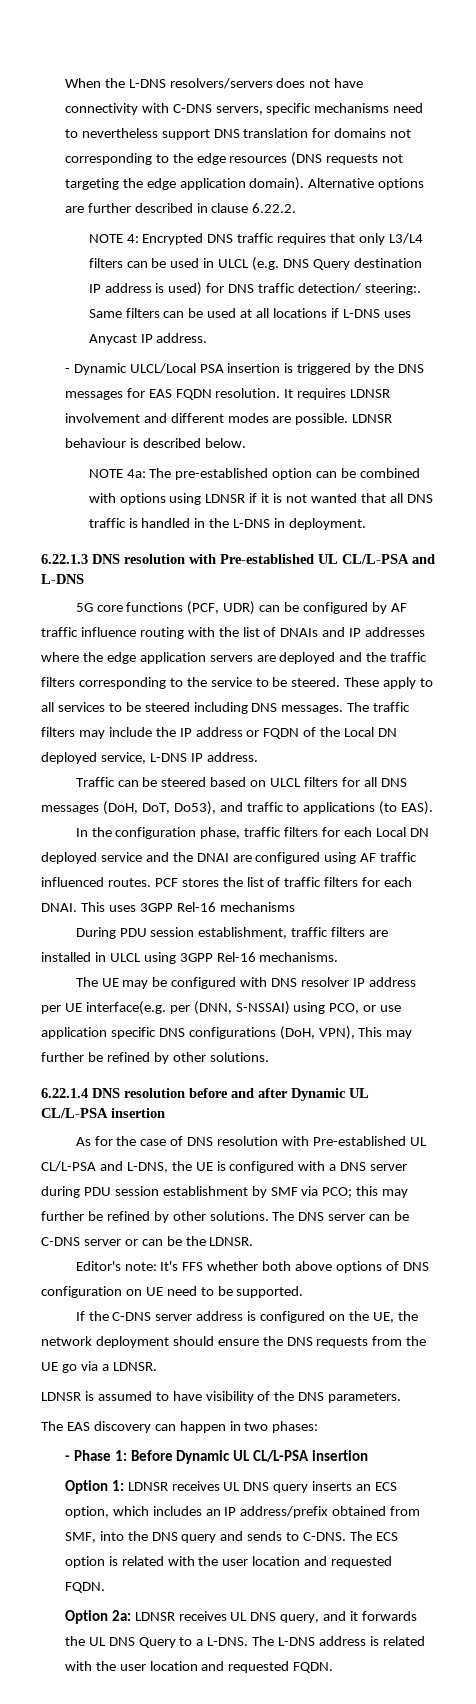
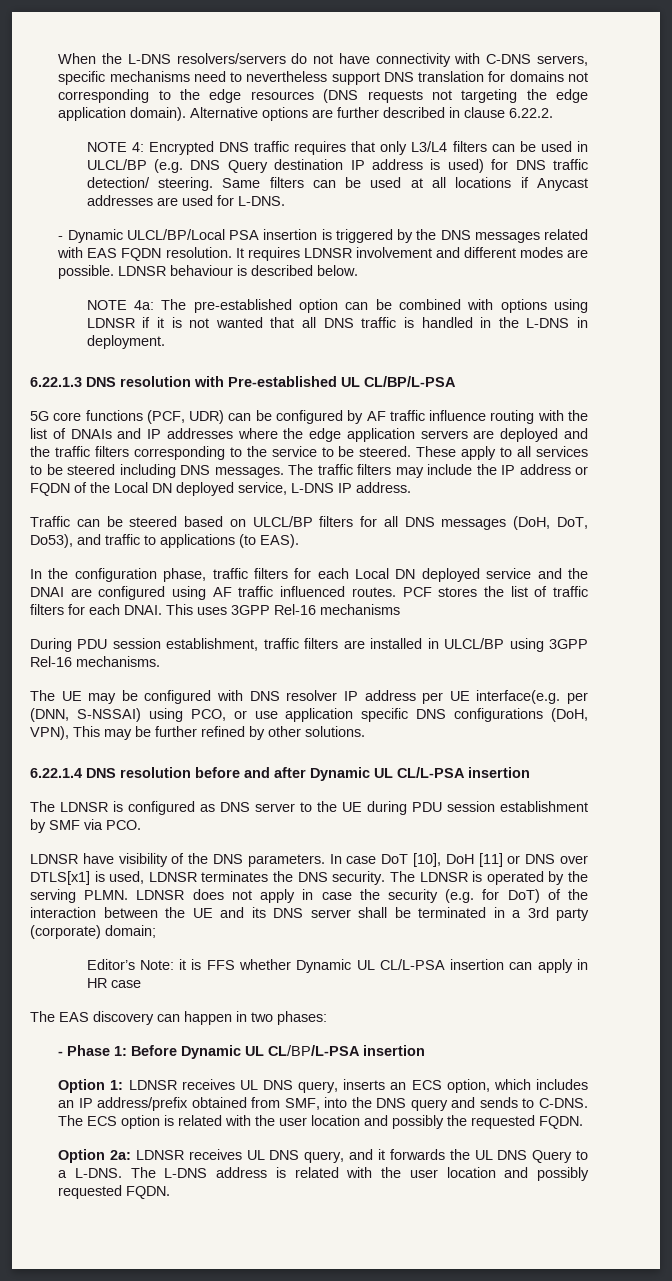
- When the L-DNS resolvers/servers does not have connectivity with C-DNS servers, specific mechanisms need to nevertheless support DNS translation for domains not corresponding to the edge resources (DNS requests not targeting the edge application domain).
+ When the L-DNS resolvers/servers do not have connectivity with C-DNS servers, specific mechanisms need to nevertheless support DNS translation for domains not corresponding to the edge resources (DNS requests not targeting the edge application domain).
- NOTE 4: Encrypted DNS traffic requires that only L3/L4 filters can be used in ULCL (e.g. DNS Query destination IP address is used) for DNS traffic detection/ steering:.
+ NOTE 4: Encrypted DNS traffic requires that only L3/L4 filters can be used in ULCL/BP (e.g. DNS Query destination IP address is used) for DNS traffic detection/ steering.
- Same filters can be used at all locations if L-DNS uses Anycast IP address.
+ Same filters can be used at all locations if Anycast addresses are used for L-DNS.
- - Dynamic ULCL/Local PSA insertion is triggered by the DNS messages for EAS FQDN resolution.
+ - Dynamic ULCL/BP/Local PSA insertion is triggered by the DNS messages related with EAS FQDN resolution.
- 6.22.1.3 DNS resolution with Pre-established UL CL/L-PSA and L-DNS
+ 6.22.1.3 DNS resolution with Pre-established UL CL/BP/L-PSA
- Traffic can be steered based on ULCL filters for all DNS messages (DoH, DoT, Do53), and traffic to applications (to EAS).
+ Traffic can be steered based on ULCL/BP filters for all DNS messages (DoH, DoT, Do53), and traffic to applications (to EAS).
- During PDU session establishment, traffic filters are installed in ULCL using 3GPP Rel-16 mechanisms.
+ During PDU session establishment, traffic filters are installed in ULCL/BP using 3GPP Rel-16 mechanisms.
- The UE may be configured with DNS resolver IP address per UE interface(e.g. per (DNN, S-NSSAI) using PCO, or use application specific DNS configurations (DoH, VPN), This may further be refined by other solutions.
+ The UE may be configured with DNS resolver IP address per UE interface(e.g. per (DNN, S-NSSAI) using PCO, or use application specific DNS configurations (DoH, VPN), This may be further refined by other solutions.
- As for the case of DNS resolution with Pre-established UL CL/L-PSA and L-DNS, the UE is configured with a DNS server during PDU session establishment by SMF via PCO; this may further be refined by other solutions. The DNS server can be C-DNS server or can be the LDNSR.
- Editor's note: It's FFS whether both above options of DNS configuration on UE need to be supported.
- If the C-DNS server address is configured on the UE, the network deployment should ensure the DNS requests from the UE go via a LDNSR.
- LDNSR is assumed to have visibility of the DNS parameters.
+ The LDNSR is configured as DNS server to the UE during PDU session establishment by SMF via PCO.
+ LDNSR have visibility of the DNS parameters. In case DoT [10], DoH [11] or DNS over DTLS[x1] is used, LDNSR terminates the DNS security. The LDNSR is operated by the serving PLMN. LDNSR does not apply in case the security (e.g. for DoT) of the interaction between the UE and its DNS server shall be terminated in a 3rd party (corporate) domain;
+ Editor’s Note: it is FFS whether Dynamic UL CL/L-PSA insertion can apply in HR case
- - Phase 1: Before Dynamic UL CL/L-PSA insertion
+ - Phase 1: Before Dynamic UL CL/BP/L-PSA insertion
- Option 1: LDNSR receives UL DNS query inserts an ECS option, which includes an IP address/prefix obtained from SMF, into the DNS query and sends to C-DNS.
+ Option 1: LDNSR receives UL DNS query, inserts an ECS option, which includes an IP address/prefix obtained from SMF, into the DNS query and sends to C-DNS.
- The ECS option is related with the user location and requested FQDN.
+ The ECS option is related with the user location and possibly the requested FQDN.
- The L-DNS address is related with the user location and requested FQDN.
+ The L-DNS address is related with the user location and possibly requested FQDN.

